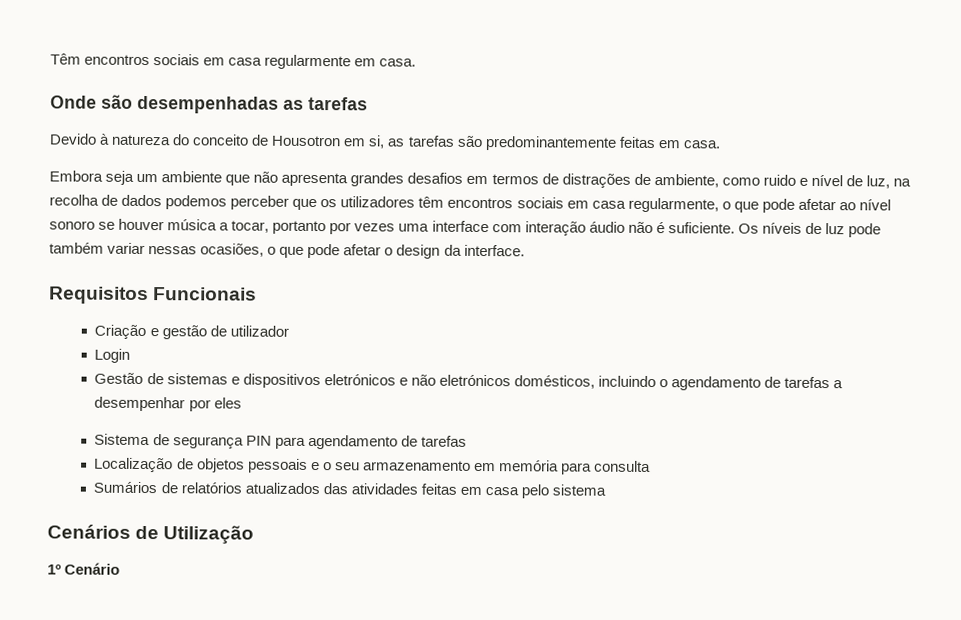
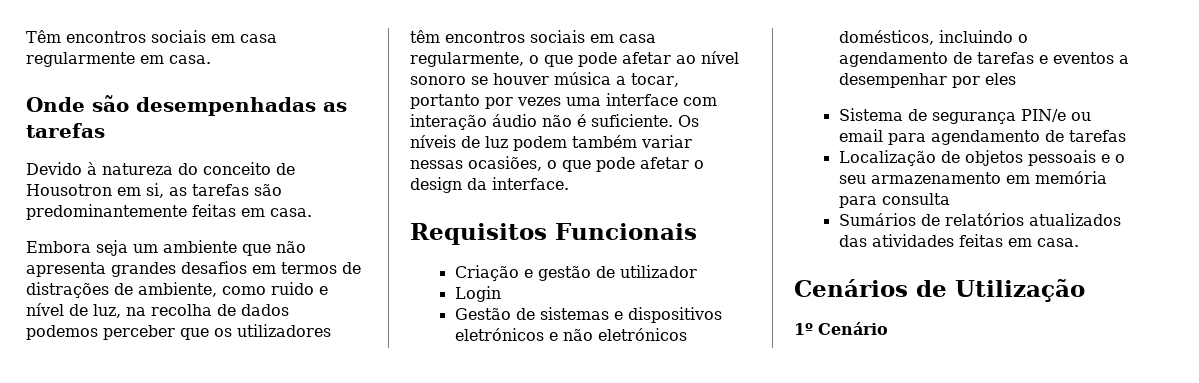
- Os níveis de luz pode também variar nessas ocasiões, o que pode afetar o design da interface.
+ Os níveis de luz podem também variar nessas ocasiões, o que pode afetar o design da interface.
- Gestão de sistemas e dispositivos eletrónicos e não eletrónicos domésticos, incluindo o agendamento de tarefas a desempenhar por eles
+ Gestão de sistemas e dispositivos eletrónicos e não eletrónicos domésticos, incluindo o agendamento de tarefas e eventos a desempenhar por eles
- Sistema de segurança PIN para agendamento de tarefas
+ Sistema de segurança PIN/e ou email para agendamento de tarefas
- Sumários de relatórios atualizados das atividades feitas em casa pelo sistema
+ Sumários de relatórios atualizados das atividades feitas em casa.

